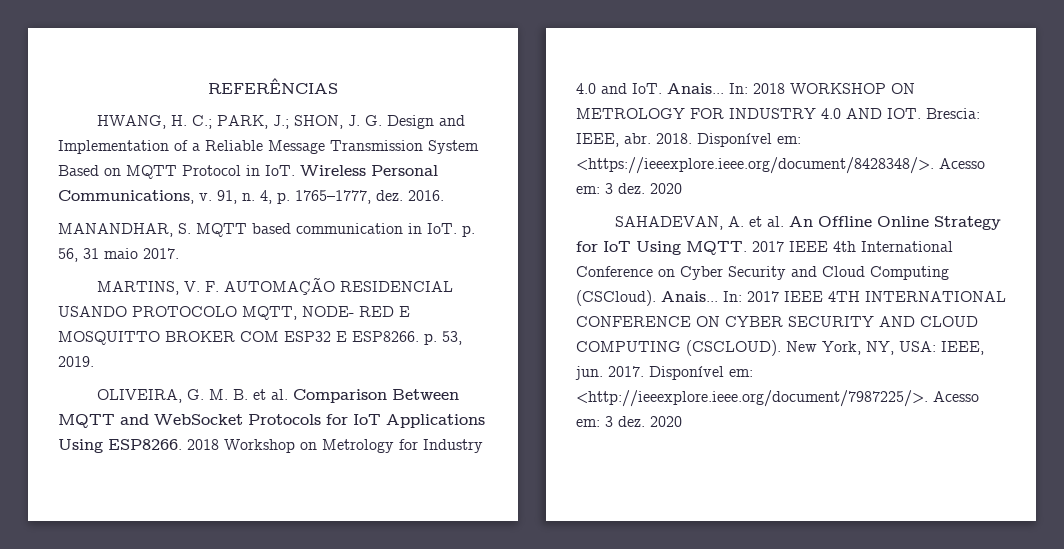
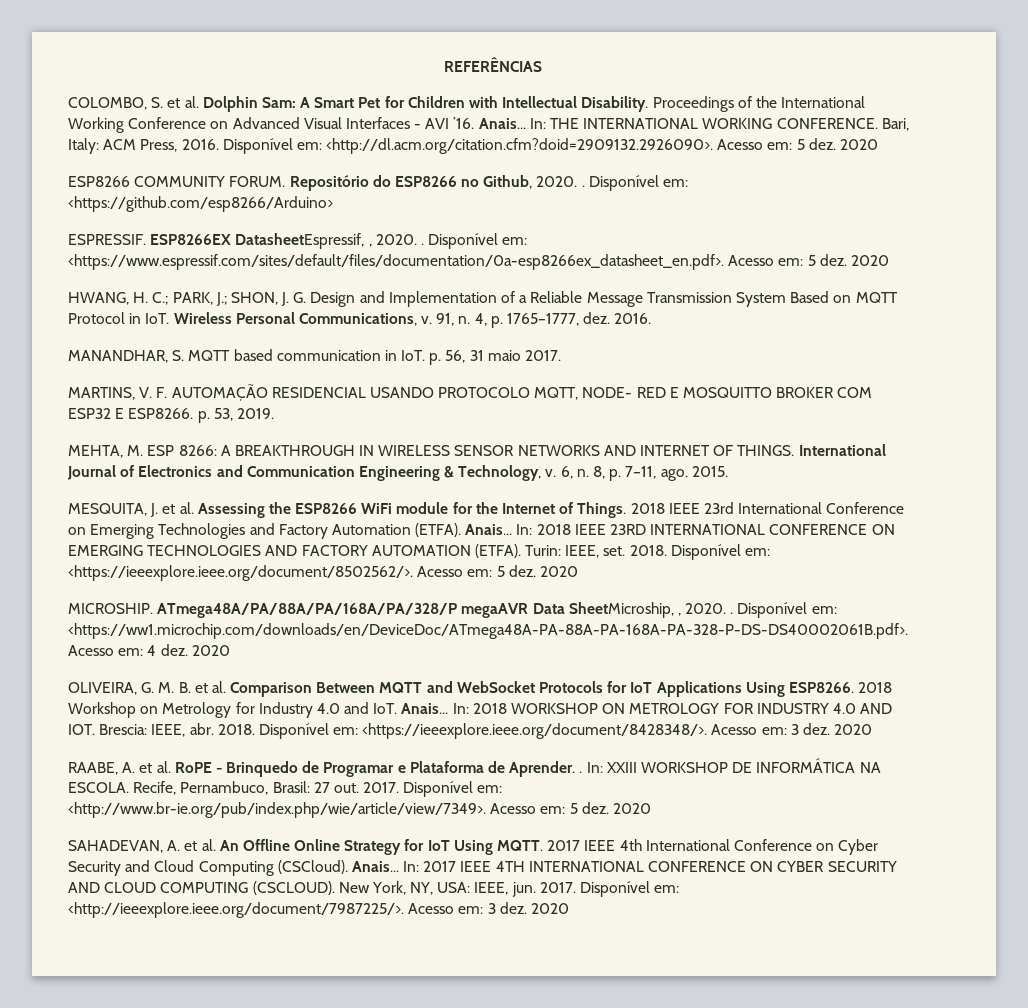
+ COLOMBO, S. et al. Dolphin Sam: A Smart Pet for Children with Intellectual Disability. Proceedings of the International Working Conference on Advanced Visual Interfaces - AVI ’16. Anais... In: THE INTERNATIONAL WORKING CONFERENCE. Bari, Italy: ACM Press, 2016. Disponível em: <http://dl.acm.org/citation.cfm?doid=2909132.2926090>. Acesso em: 5 dez. 2020
+ ESP8266 COMMUNITY FORUM. Repositório do ESP8266 no Github, 2020. . Disponível em: <https://github.com/esp8266/Arduino>
+ ESPRESSIF. ESP8266EX DatasheetEspressif, , 2020. . Disponível em: <https://www.espressif.com/sites/default/files/documentation/0a-esp8266ex_datasheet_en.pdf>. Acesso em: 5 dez. 2020
+ MEHTA, M. ESP 8266: A BREAKTHROUGH IN WIRELESS SENSOR NETWORKS AND INTERNET OF THINGS. International Journal of Electronics and Communication Engineering & Technology, v. 6, n. 8, p. 7–11, ago. 2015.
+ MESQUITA, J. et al. Assessing the ESP8266 WiFi module for the Internet of Things. 2018 IEEE 23rd International Conference on Emerging Technologies and Factory Automation (ETFA). Anais... In: 2018 IEEE 23RD INTERNATIONAL CONFERENCE ON EMERGING TECHNOLOGIES AND FACTORY AUTOMATION (ETFA). Turin: IEEE, set. 2018. Disponível em: <https://ieeexplore.ieee.org/document/8502562/>. Acesso em: 5 dez. 2020
+ MICROSHIP. ATmega48A/PA/88A/PA/168A/PA/328/P megaAVR Data SheetMicroship, , 2020. . Disponível em: <https://ww1.microchip.com/downloads/en/DeviceDoc/ATmega48A-PA-88A-PA-168A-PA-328-P-DS-DS40002061B.pdf>. Acesso em: 4 dez. 2020
+ RAABE, A. et al. RoPE - Brinquedo de Programar e Plataforma de Aprender. . In: XXIII WORKSHOP DE INFORMÁTICA NA ESCOLA. Recife, Pernambuco, Brasil: 27 out. 2017. Disponível em: <http://www.br-ie.org/pub/index.php/wie/article/view/7349>. Acesso em: 5 dez. 2020

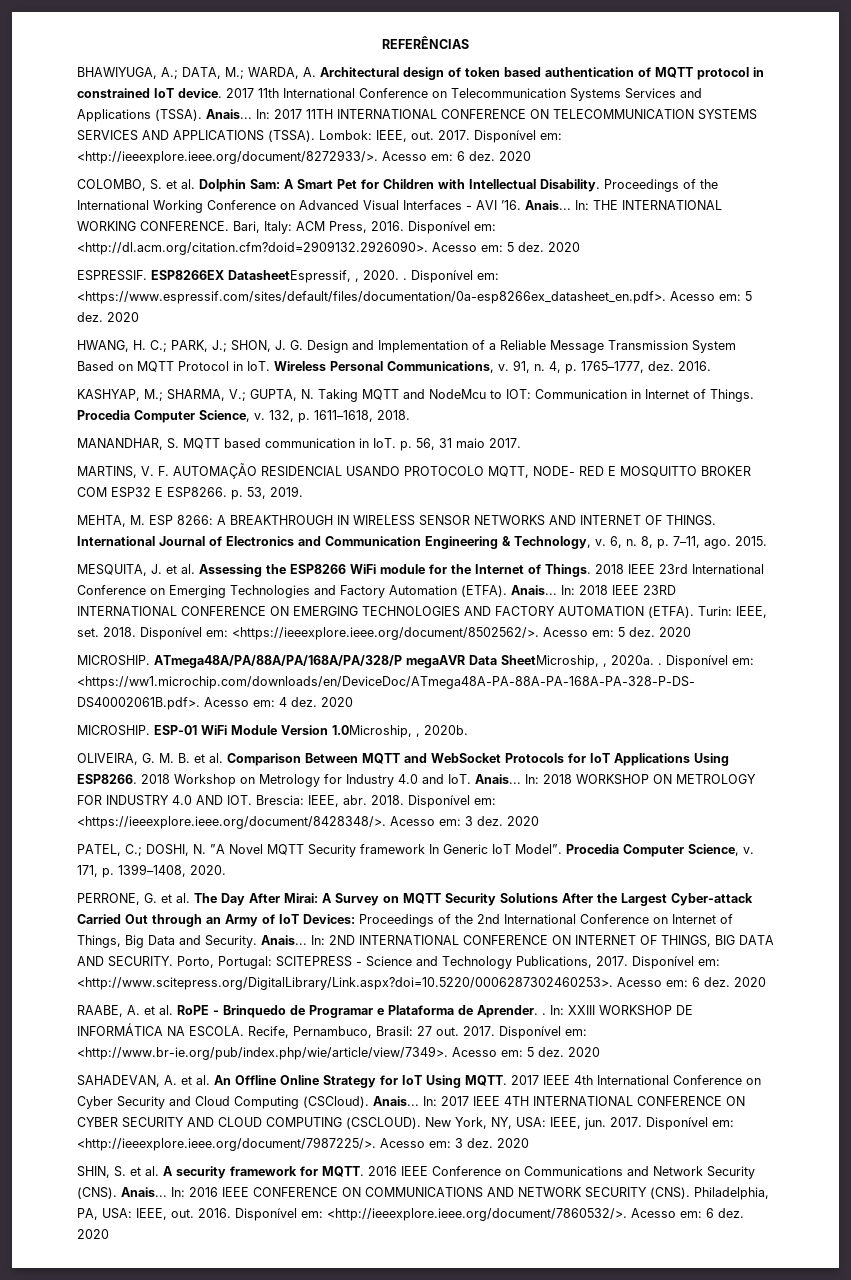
+ BHAWIYUGA, A.; DATA, M.; WARDA, A. Architectural design of token based authentication of MQTT protocol in constrained IoT device. 2017 11th International Conference on Telecommunication Systems Services and Applications (TSSA). Anais... In: 2017 11TH INTERNATIONAL CONFERENCE ON TELECOMMUNICATION SYSTEMS SERVICES AND APPLICATIONS (TSSA). Lombok: IEEE, out. 2017. Disponível em: <http://ieeexplore.ieee.org/document/8272933/>. Acesso em: 6 dez. 2020
- ESP8266 COMMUNITY FORUM. Repositório do ESP8266 no Github, 2020. . Disponível em: <https://github.com/esp8266/Arduino>
+ KASHYAP, M.; SHARMA, V.; GUPTA, N. Taking MQTT and NodeMcu to IOT: Communication in Internet of Things. Procedia Computer Science, v. 132, p. 1611–1618, 2018.
- ATmega48A/PA/88A/PA/168A/PA/328/P megaAVR Data SheetMicroship, , 2020. .
+ ATmega48A/PA/88A/PA/168A/PA/328/P megaAVR Data SheetMicroship, , 2020a. .
+ MICROSHIP. ESP-01 WiFi Module Version 1.0Microship, , 2020b.
+ PATEL, C.; DOSHI, N. ”A Novel MQTT Security framework In Generic IoT Model”. Procedia Computer Science, v. 171, p. 1399–1408, 2020.
+ PERRONE, G. et al. The Day After Mirai: A Survey on MQTT Security Solutions After the Largest Cyber-attack Carried Out through an Army of IoT Devices: Proceedings of the 2nd International Conference on Internet of Things, Big Data and Security. Anais... In: 2ND INTERNATIONAL CONFERENCE ON INTERNET OF THINGS, BIG DATA AND SECURITY. Porto, Portugal: SCITEPRESS - Science and Technology Publications, 2017. Disponível em: <http://www.scitepress.org/DigitalLibrary/Link.aspx?doi=10.5220/0006287302460253>. Acesso em: 6 dez. 2020
+ SHIN, S. et al. A security framework for MQTT. 2016 IEEE Conference on Communications and Network Security (CNS). Anais... In: 2016 IEEE CONFERENCE ON COMMUNICATIONS AND NETWORK SECURITY (CNS). Philadelphia, PA, USA: IEEE, out. 2016. Disponível em: <http://ieeexplore.ieee.org/document/7860532/>. Acesso em: 6 dez. 2020

